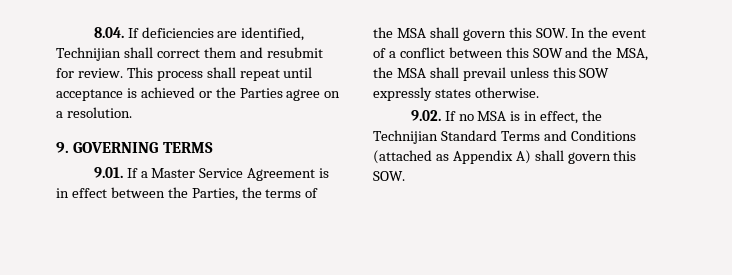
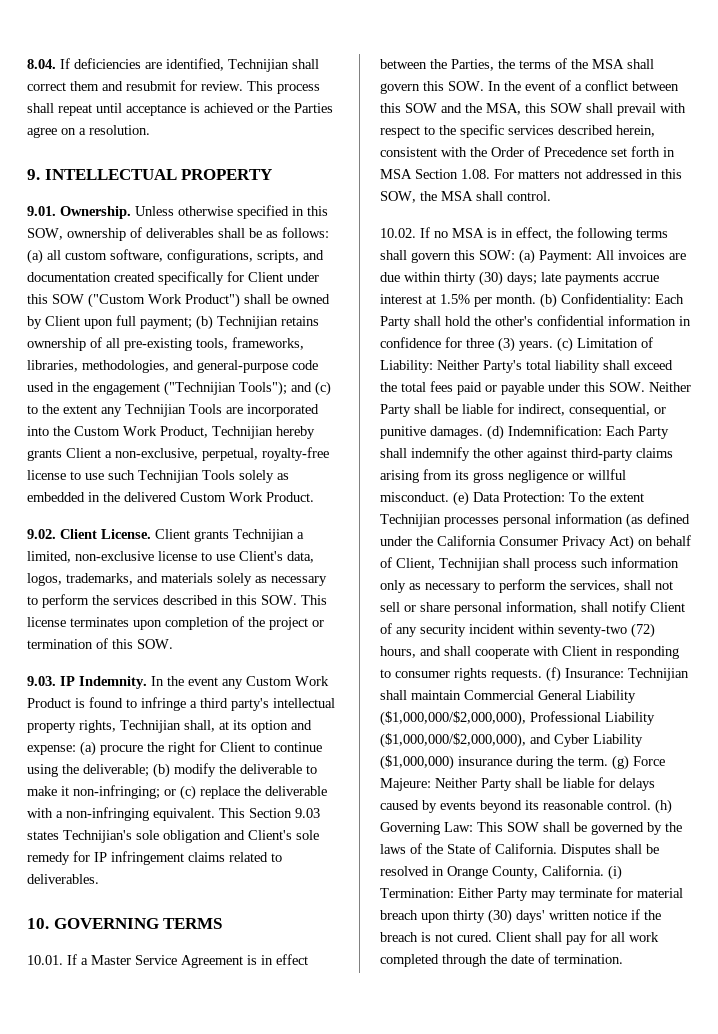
- 9. GOVERNING TERMS
+ 9. INTELLECTUAL PROPERTY
+ 9.01. Ownership. Unless otherwise specified in this SOW, ownership of deliverables shall be as follows: (a) all custom software, configurations, scripts, and documentation created specifically for Client under this SOW ("Custom Work Product") shall be owned by Client upon full payment; (b) Technijian retains ownership of all pre-existing tools, frameworks, libraries, methodologies, and general-purpose code used in the engagement ("Technijian Tools"); and (c) to the extent any Technijian Tools are incorporated into the Custom Work Product, Technijian hereby grants Client a non-exclusive, perpetual, royalty-free license to use such Technijian Tools solely as embedded in the delivered Custom Work Product.
+ 9.02. Client License. Client grants Technijian a limited, non-exclusive license to use Client's data, logos, trademarks, and materials solely as necessary to perform the services described in this SOW. This license terminates upon completion of the project or termination of this SOW.
+ 9.03. IP Indemnity. In the event any Custom Work Product is found to infringe a third party's intellectual property rights, Technijian shall, at its option and expense: (a) procure the right for Client to continue using the deliverable; (b) modify the deliverable to make it non-infringing; or (c) replace the deliverable with a non-infringing equivalent. This Section 9.03 states Technijian's sole obligation and Client's sole remedy for IP infringement claims related to deliverables.
+ 10. GOVERNING TERMS
- 9.01. If a Master Service Agreement is in effect between the Parties, the terms of the MSA shall govern this SOW. In the event of a conflict between this SOW and the MSA, the MSA shall prevail unless this SOW expressly states otherwise.
- 9.02. If no MSA is in effect, the Technijian Standard Terms and Conditions (attached as Appendix A) shall govern this SOW.
+ 10.01. If a Master Service Agreement is in effect between the Parties, the terms of the MSA shall govern this SOW. In the event of a conflict between this SOW and the MSA, this SOW shall prevail with respect to the specific services described herein, consistent with the Order of Precedence set forth in MSA Section 1.08. For matters not addressed in this SOW, the MSA shall control.
+ 10.02. If no MSA is in effect, the following terms shall govern this SOW: (a) Payment: All invoices are due within thirty (30) days; late payments accrue interest at 1.5% per month. (b) Confidentiality: Each Party shall hold the other's confidential information in confidence for three (3) years. (c) Limitation of Liability: Neither Party's total liability shall exceed the total fees paid or payable under this SOW. Neither Party shall be liable for indirect, consequential, or punitive damages. (d) Indemnification: Each Party shall indemnify the other against third-party claims arising from its gross negligence or willful misconduct. (e) Data Protection: To the extent Technijian processes personal information (as defined under the California Consumer Privacy Act) on behalf of Client, Technijian shall process such information only as necessary to perform the services, shall not sell or share personal information, shall notify Client of any security incident within seventy-two (72) hours, and shall cooperate with Client in responding to consumer rights requests. (f) Insurance: Technijian shall maintain Commercial General Liability ($1,000,000/$2,000,000), Professional Liability ($1,000,000/$2,000,000), and Cyber Liability ($1,000,000) insurance during the term. (g) Force Majeure: Neither Party shall be liable for delays caused by events beyond its reasonable control. (h) Governing Law: This SOW shall be governed by the laws of the State of California. Disputes shall be resolved in Orange County, California. (i) Termination: Either Party may terminate for material breach upon thirty (30) days' written notice if the breach is not cured. Client shall pay for all work completed through the date of termination.

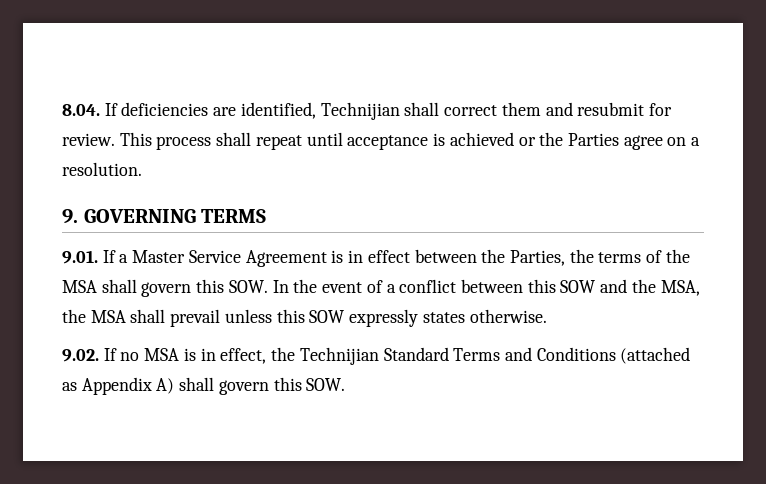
- 9. INTELLECTUAL PROPERTY
- 9.01. Ownership. Unless otherwise specified in this SOW, ownership of deliverables shall be as follows: (a) all custom software, configurations, scripts, and documentation created specifically for Client under this SOW ("Custom Work Product") shall be owned by Client upon full payment; (b) Technijian retains ownership of all pre-existing tools, frameworks, libraries, methodologies, and general-purpose code used in the engagement ("Technijian Tools"); and (c) to the extent any Technijian Tools are incorporated into the Custom Work Product, Technijian hereby grants Client a non-exclusive, perpetual, royalty-free license to use such Technijian Tools solely as embedded in the delivered Custom Work Product.
- 9.02. Client License. Client grants Technijian a limited, non-exclusive license to use Client's data, logos, trademarks, and materials solely as necessary to perform the services described in this SOW. This license terminates upon completion of the project or termination of this SOW.
- 9.03. IP Indemnity. In the event any Custom Work Product is found to infringe a third party's intellectual property rights, Technijian shall, at its option and expense: (a) procure the right for Client to continue using the deliverable; (b) modify the deliverable to make it non-infringing; or (c) replace the deliverable with a non-infringing equivalent. This Section 9.03 states Technijian's sole obligation and Client's sole remedy for IP infringement claims related to deliverables.
- 10. GOVERNING TERMS
+ 9. GOVERNING TERMS
- 10.01. If a Master Service Agreement is in effect between the Parties, the terms of the MSA shall govern this SOW. In the event of a conflict between this SOW and the MSA, this SOW shall prevail with respect to the specific services described herein, consistent with the Order of Precedence set forth in MSA Section 1.08. For matters not addressed in this SOW, the MSA shall control.
- 10.02. If no MSA is in effect, the following terms shall govern this SOW: (a) Payment: All invoices are due within thirty (30) days; late payments accrue interest at 1.5% per month. (b) Confidentiality: Each Party shall hold the other's confidential information in confidence for three (3) years. (c) Limitation of Liability: Neither Party's total liability shall exceed the total fees paid or payable under this SOW. Neither Party shall be liable for indirect, consequential, or punitive damages. (d) Indemnification: Each Party shall indemnify the other against third-party claims arising from its gross negligence or willful misconduct. (e) Data Protection: To the extent Technijian processes personal information (as defined under the California Consumer Privacy Act) on behalf of Client, Technijian shall process such information only as necessary to perform the services, shall not sell or share personal information, shall notify Client of any security incident within seventy-two (72) hours, and shall cooperate with Client in responding to consumer rights requests. (f) Insurance: Technijian shall maintain Commercial General Liability ($1,000,000/$2,000,000), Professional Liability ($1,000,000/$2,000,000), and Cyber Liability ($1,000,000) insurance during the term. (g) Force Majeure: Neither Party shall be liable for delays caused by events beyond its reasonable control. (h) Governing Law: This SOW shall be governed by the laws of the State of California. Disputes shall be resolved in Orange County, California. (i) Termination: Either Party may terminate for material breach upon thirty (30) days' written notice if the breach is not cured. Client shall pay for all work completed through the date of termination.
+ 9.01. If a Master Service Agreement is in effect between the Parties, the terms of the MSA shall govern this SOW. In the event of a conflict between this SOW and the MSA, the MSA shall prevail unless this SOW expressly states otherwise.
+ 9.02. If no MSA is in effect, the Technijian Standard Terms and Conditions (attached as Appendix A) shall govern this SOW.

